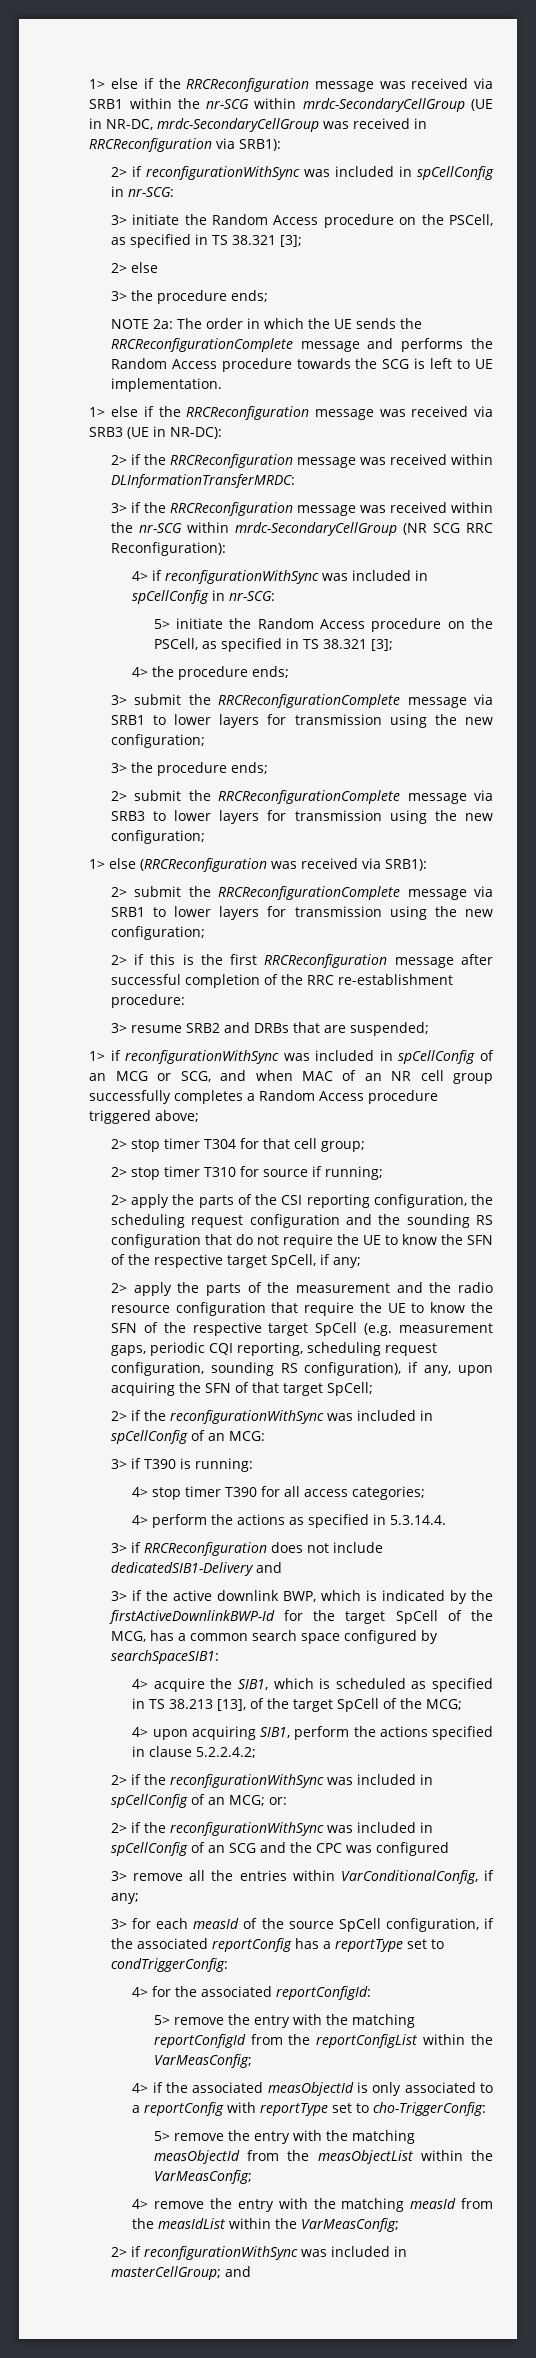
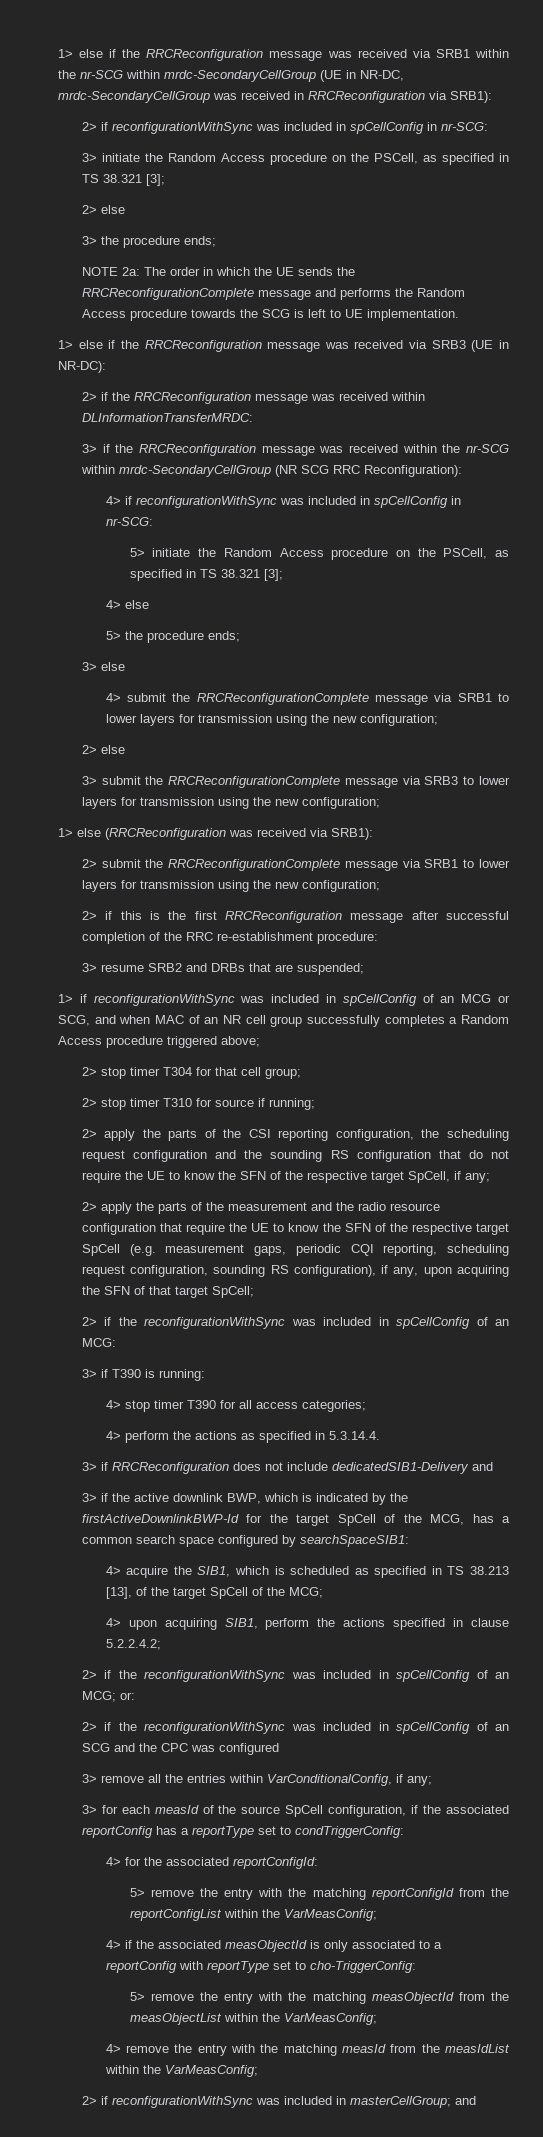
- 4> the procedure ends;
+ 4> else
+ 5> the procedure ends;
- 3> submit the RRCReconfigurationComplete message via SRB1 to lower layers for transmission using the new configuration;
- 3> the procedure ends;
- 2> submit the RRCReconfigurationComplete message via SRB3 to lower layers for transmission using the new configuration;
+ 3> else
+ 4> submit the RRCReconfigurationComplete message via SRB1 to lower layers for transmission using the new configuration;
+ 2> else
+ 3> submit the RRCReconfigurationComplete message via SRB3 to lower layers for transmission using the new configuration;

